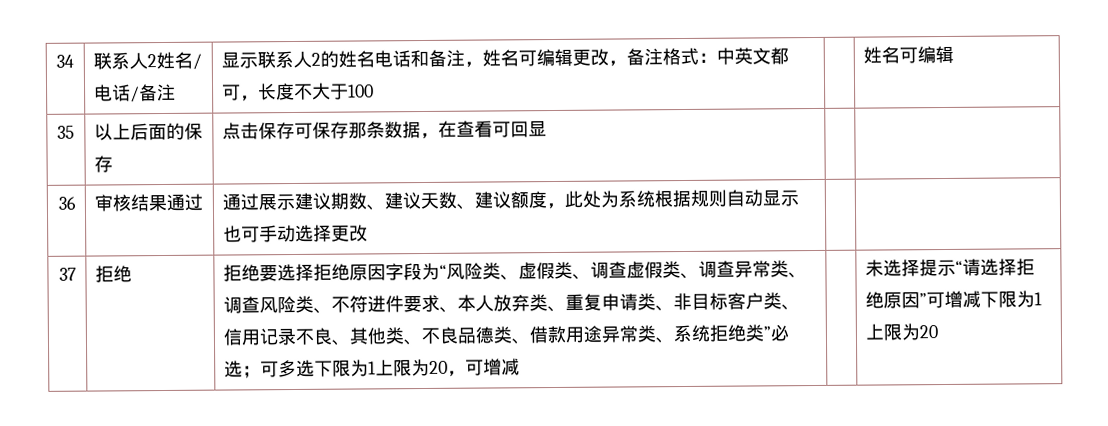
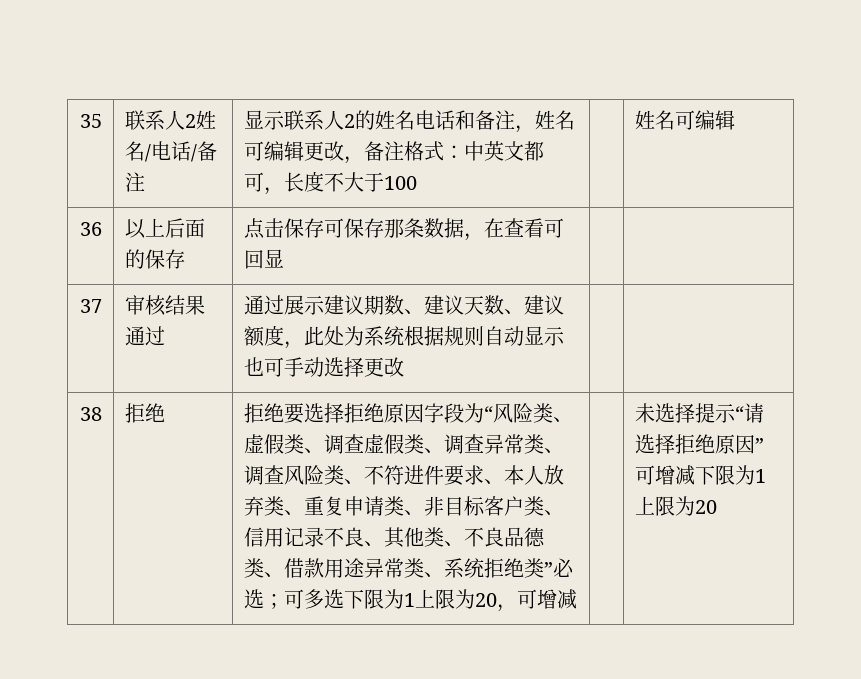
- 34 | 联系人2姓名/电话/备注 | 显示联系人2的姓名电话和备注，姓名可编辑更改，备注格式：中英文都可，长度不大于100 | | 姓名可编辑
+ 35 | 联系人2姓名/电话/备注 | 显示联系人2的姓名电话和备注，姓名可编辑更改，备注格式：中英文都可，长度不大于100 | | 姓名可编辑
- 35 | 以上后面的保存 | 点击保存可保存那条数据，在查看可回显 | |
+ 36 | 以上后面的保存 | 点击保存可保存那条数据，在查看可回显 | |
- 36 | 审核结果通过 | 通过展示建议期数、建议天数、建议额度，此处为系统根据规则自动显示也可手动选择更改 | |
+ 37 | 审核结果通过 | 通过展示建议期数、建议天数、建议额度，此处为系统根据规则自动显示也可手动选择更改 | |
- 37
+ 38

